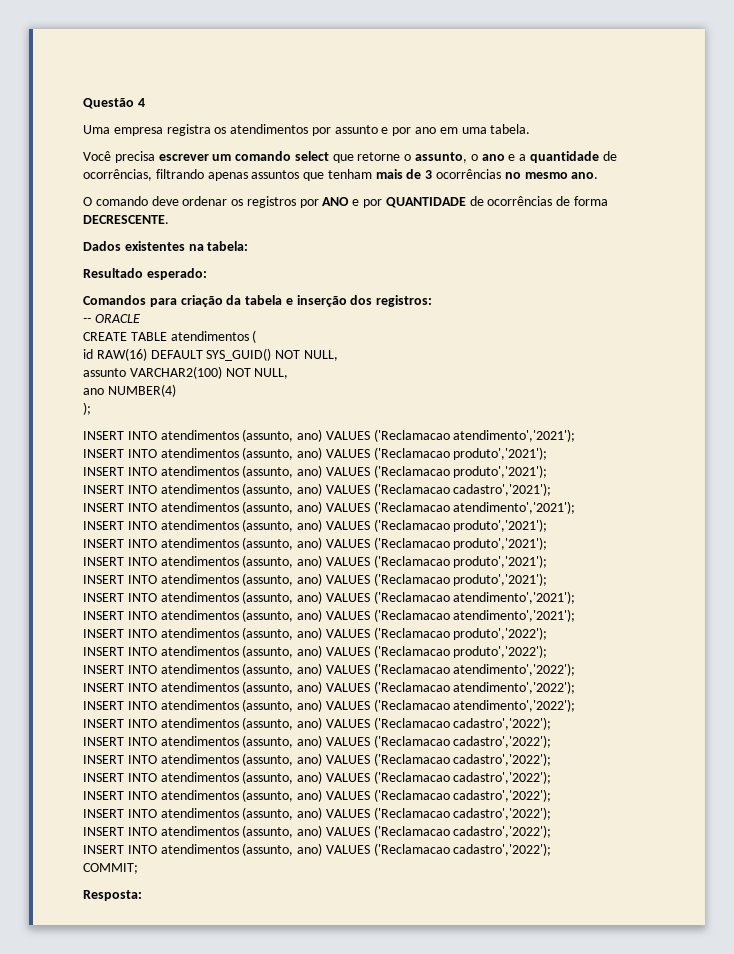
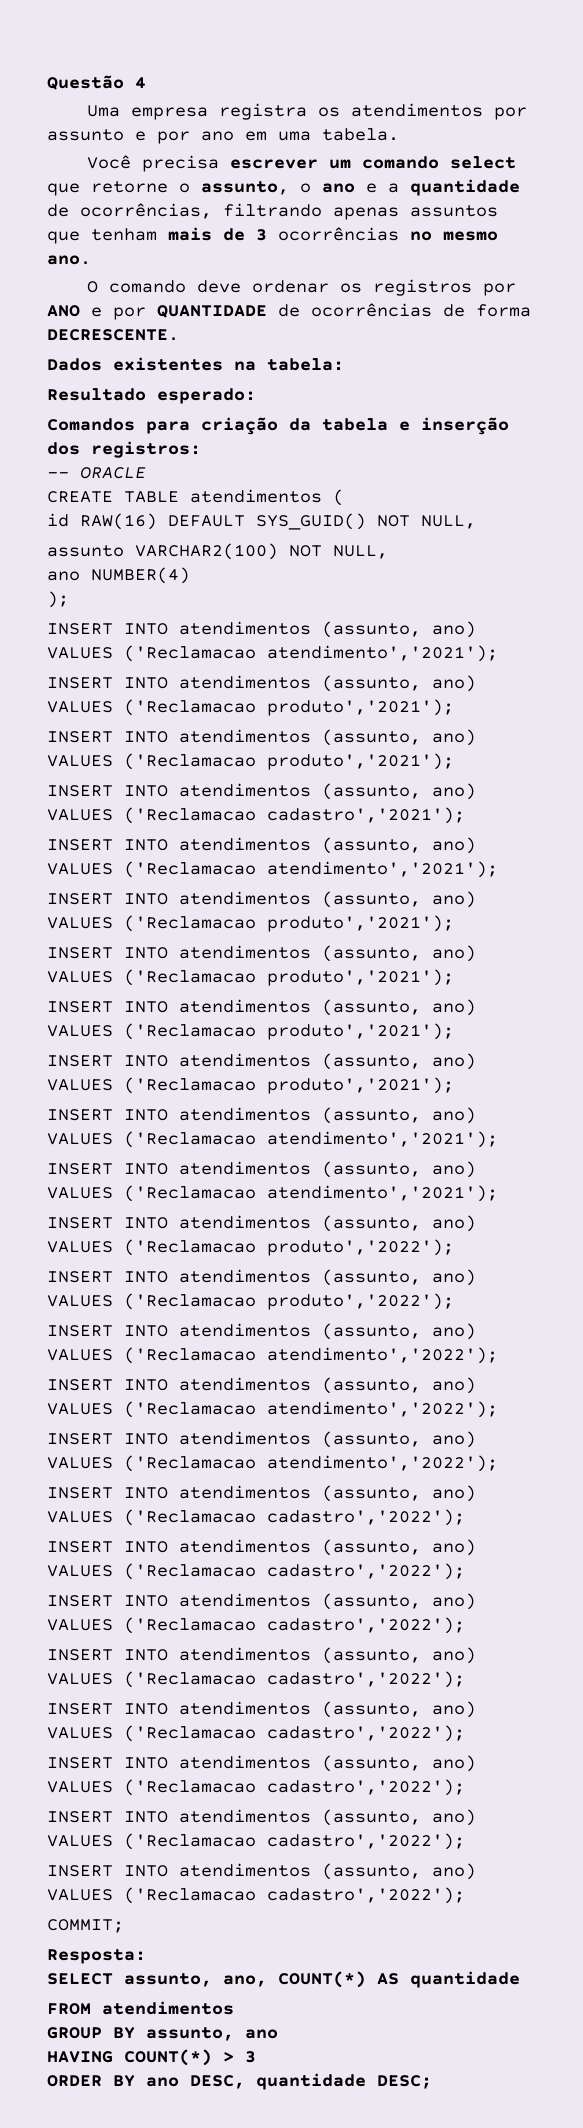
+ SELECT assunto, ano, COUNT(*) AS quantidade
+ FROM atendimentos
+ GROUP BY assunto, ano
+ HAVING COUNT(*) > 3
+ ORDER BY ano DESC, quantidade DESC;

